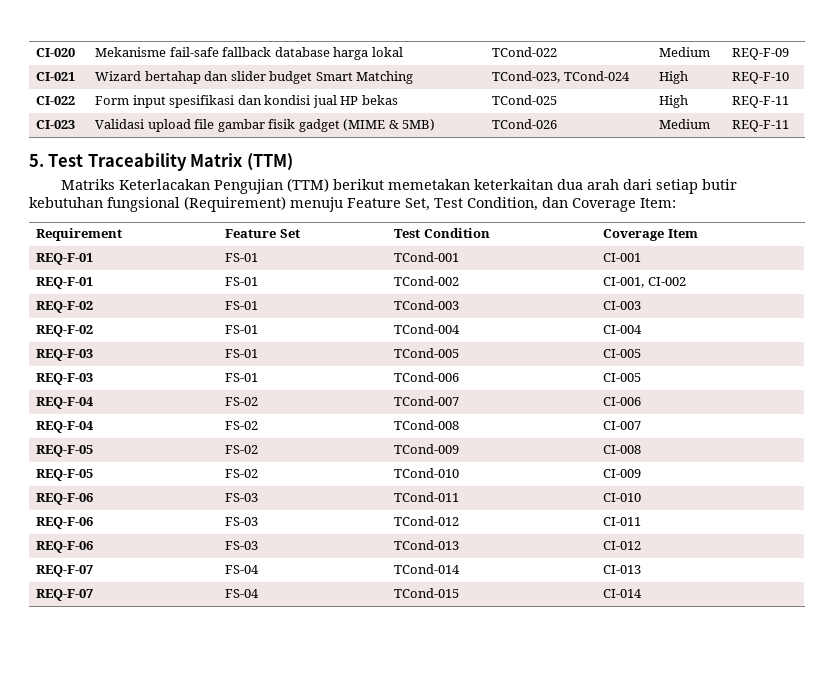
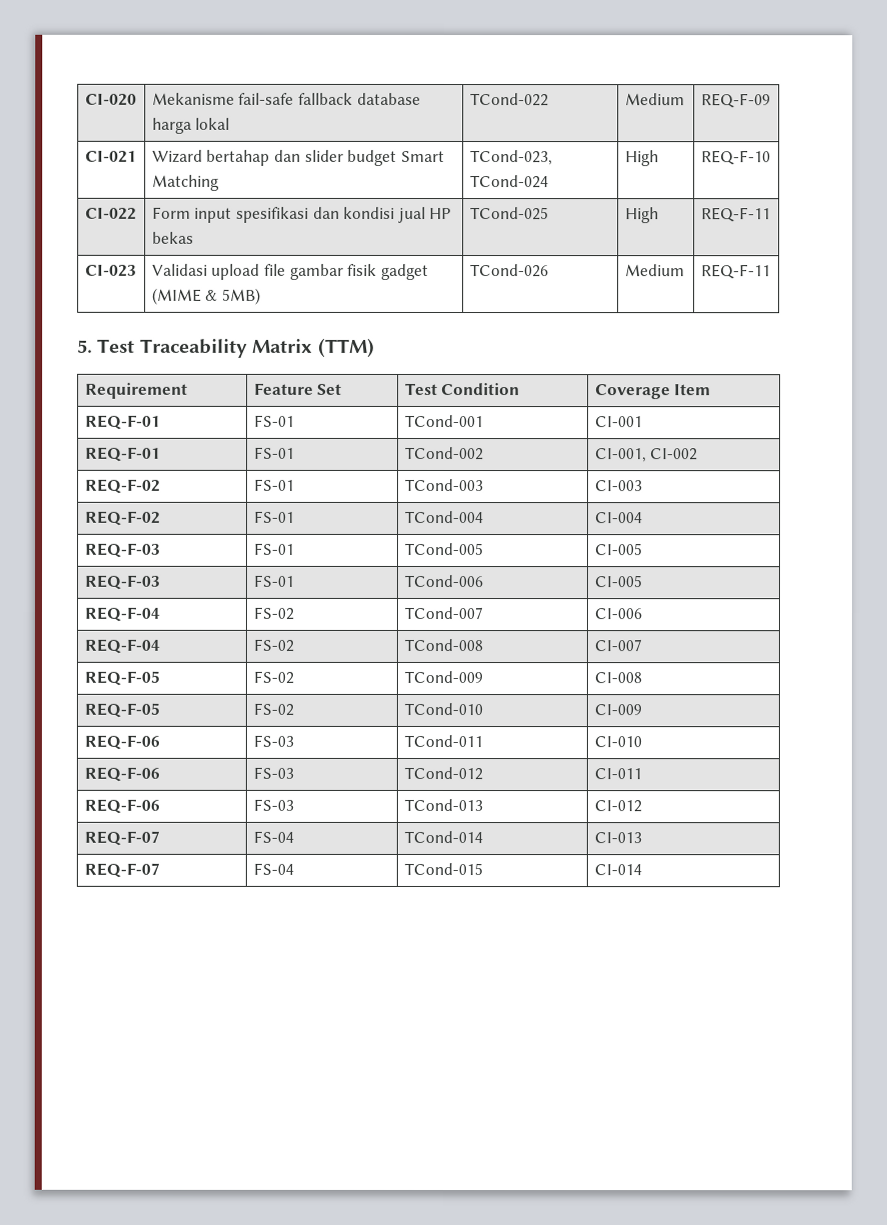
- Matriks Keterlacakan Pengujian (TTM) berikut memetakan keterkaitan dua arah dari setiap butir kebutuhan fungsional (Requirement) menuju Feature Set, Test Condition, dan Coverage Item:

